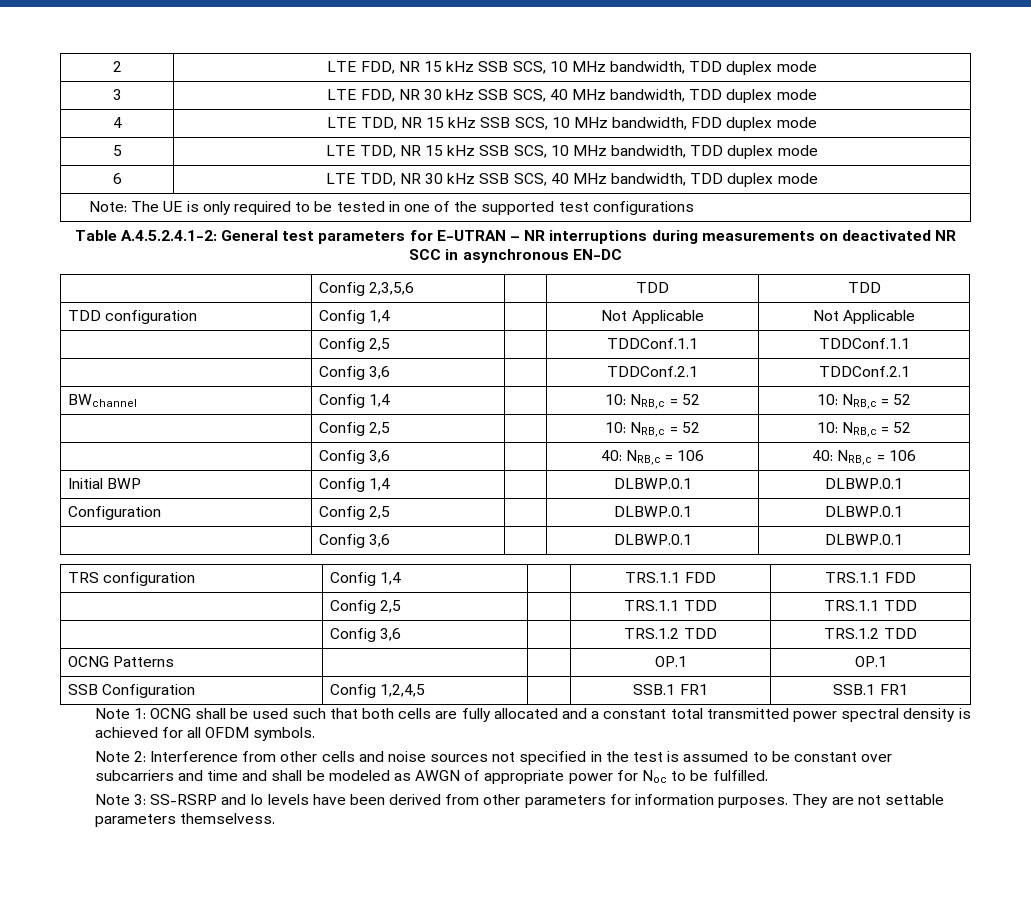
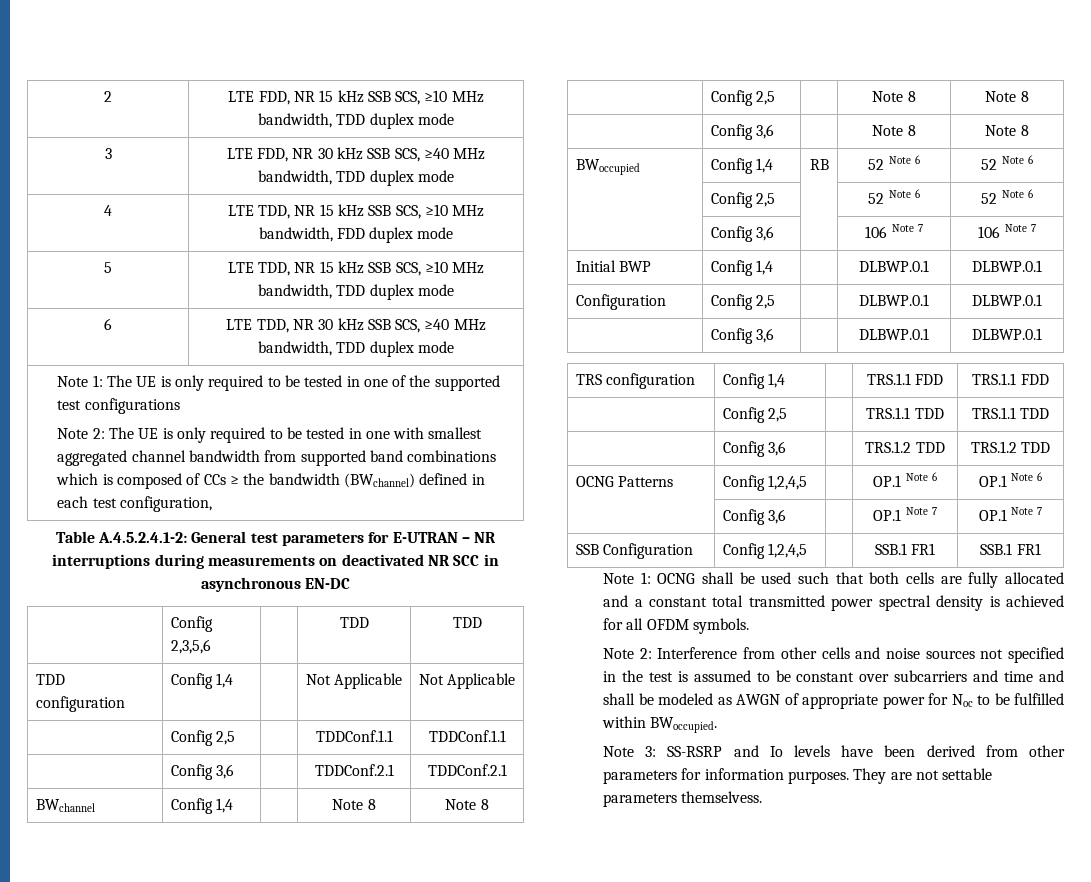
- 2 | LTE FDD, NR 15 kHz SSB SCS, 10 MHz bandwidth, TDD duplex mode
+ 2 | LTE FDD, NR 15 kHz SSB SCS, ≥10 MHz bandwidth, TDD duplex mode
- 3 | LTE FDD, NR 30 kHz SSB SCS, 40 MHz bandwidth, TDD duplex mode
+ 3 | LTE FDD, NR 30 kHz SSB SCS, ≥40 MHz bandwidth, TDD duplex mode
- 4 | LTE TDD, NR 15 kHz SSB SCS, 10 MHz bandwidth, FDD duplex mode
+ 4 | LTE TDD, NR 15 kHz SSB SCS, ≥10 MHz bandwidth, FDD duplex mode
- 5 | LTE TDD, NR 15 kHz SSB SCS, 10 MHz bandwidth, TDD duplex mode
+ 5 | LTE TDD, NR 15 kHz SSB SCS, ≥10 MHz bandwidth, TDD duplex mode
- 6 | LTE TDD, NR 30 kHz SSB SCS, 40 MHz bandwidth, TDD duplex mode
- Note: The UE is only required to be tested in one of the supported test configurations
+ 6 | LTE TDD, NR 30 kHz SSB SCS, ≥40 MHz bandwidth, TDD duplex mode
+ Note 1: The UE is only required to be tested in one of the supported test configurations
+ Note 2: The UE is only required to be tested in one with smallest aggregated channel bandwidth from supported band combinations which is composed of CCs ≥ the bandwidth (BWchannel) defined in each test configuration,
- BWchannel | Config 1,4 | | 10: NRB,c = 52 | 10: NRB,c = 52
- | Config 2,5 | | 10: NRB,c = 52 | 10: NRB,c = 52
- | Config 3,6 | | 40: NRB,c = 106 | 40: NRB,c = 106
+ BWchannel | Config 1,4 | | Note 8 | Note 8
+ | Config 2,5 | | Note 8 | Note 8
+ | Config 3,6 | | Note 8 | Note 8
+ BWoccupied | Config 1,4 | RB | 52 Note 6 | 52 Note 6
+ | Config 2,5 | | 52 Note 6 | 52 Note 6
+ | Config 3,6 | | 106 Note 7 | 106 Note 7
- OCNG Patterns | | | OP.1 | OP.1
+ OCNG Patterns | Config 1,2,4,5 | | OP.1 Note 6 | OP.1 Note 6
+ | Config 3,6 | | OP.1 Note 7 | OP.1 Note 7
- Note 2: Interference from other cells and noise sources not specified in the test is assumed to be constant over subcarriers and time and shall be modeled as AWGN of appropriate power for Noc to be fulfilled.
+ Note 2: Interference from other cells and noise sources not specified in the test is assumed to be constant over subcarriers and time and shall be modeled as AWGN of appropriate power for Noc to be fulfilled within BWoccupied.

